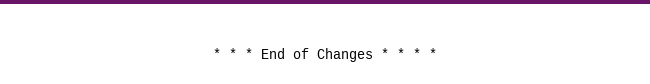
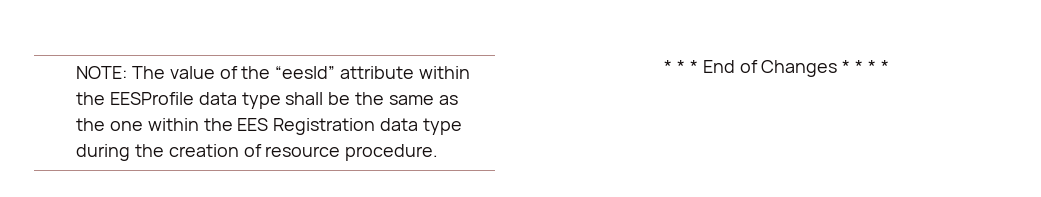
+ NOTE: The value of the “eesId” attribute within the EESProfile data type shall be the same as the one within the EES Registration data type during the creation of resource procedure.

